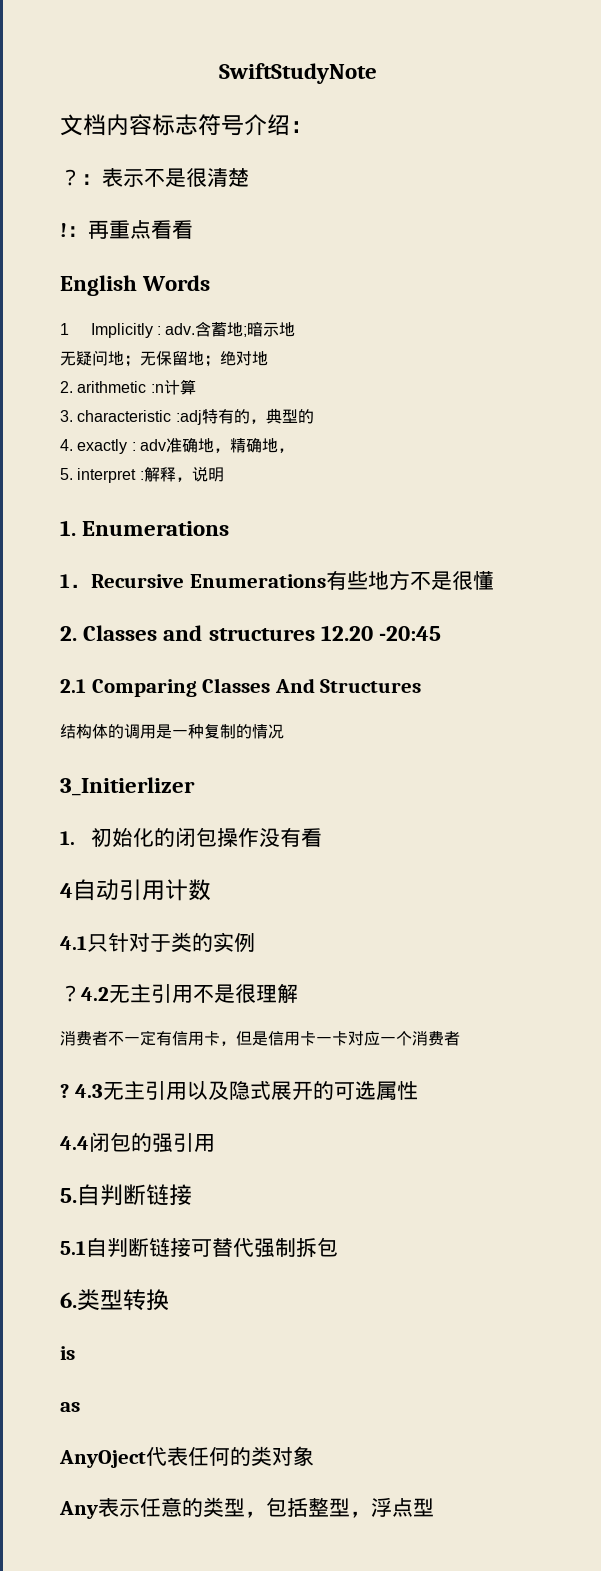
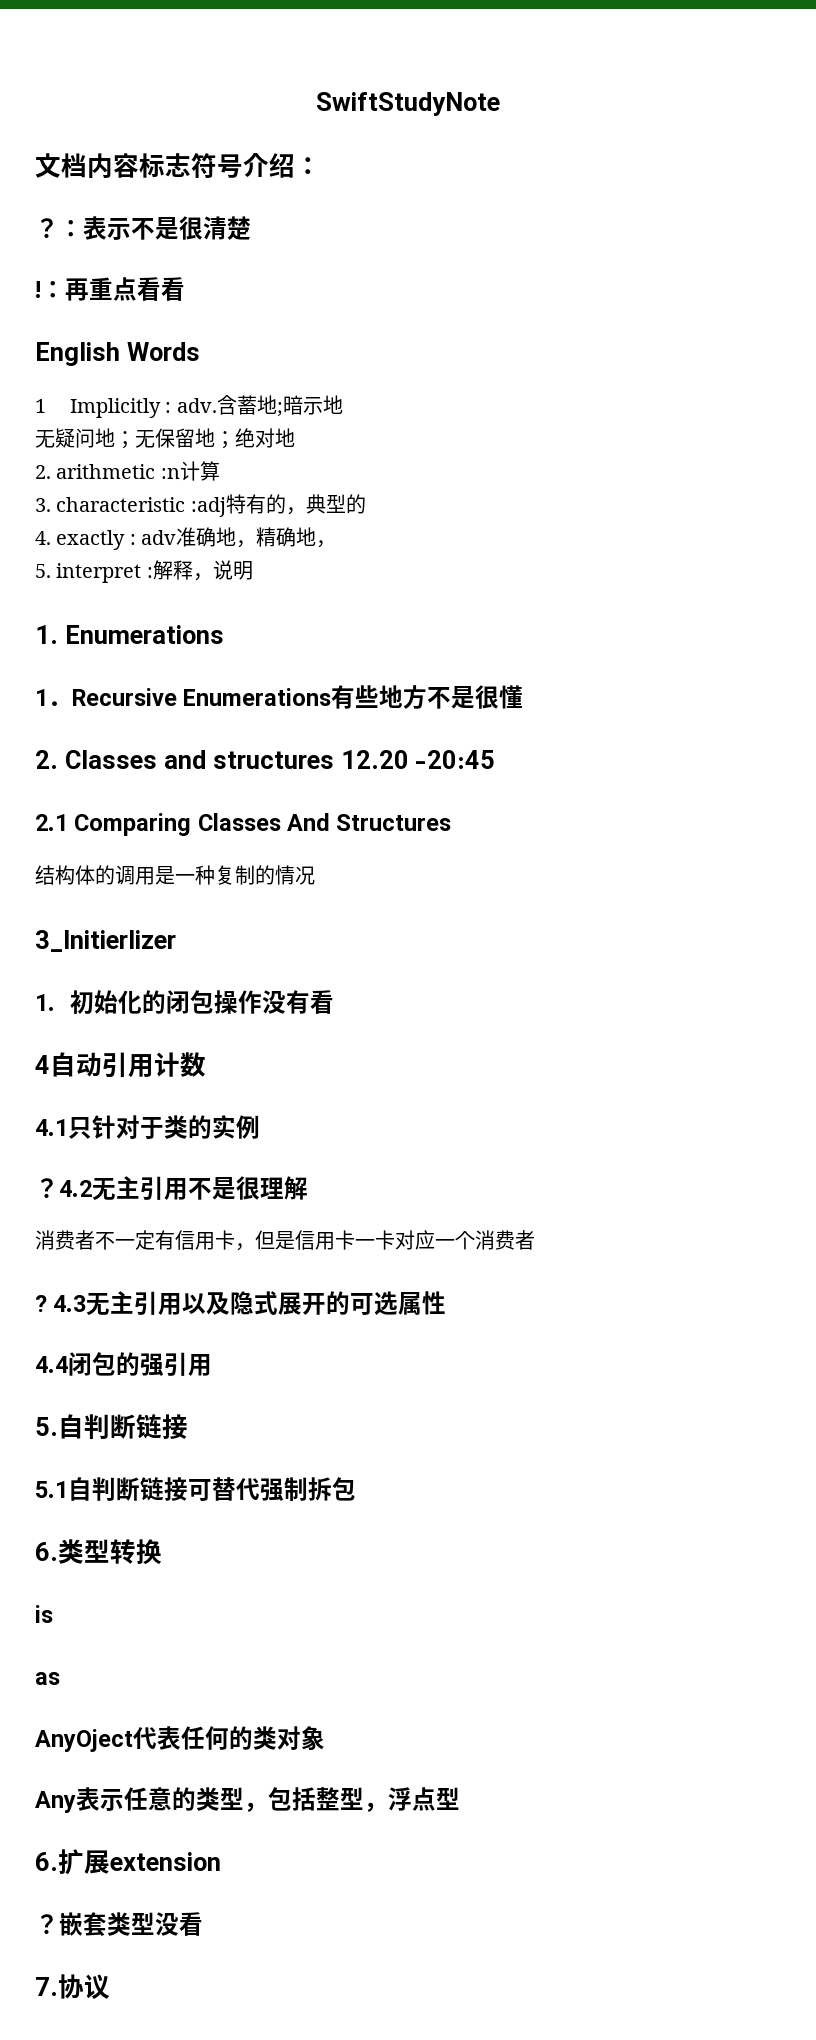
+ 6.扩展extension
+ ？嵌套类型没看
+ 7.协议

